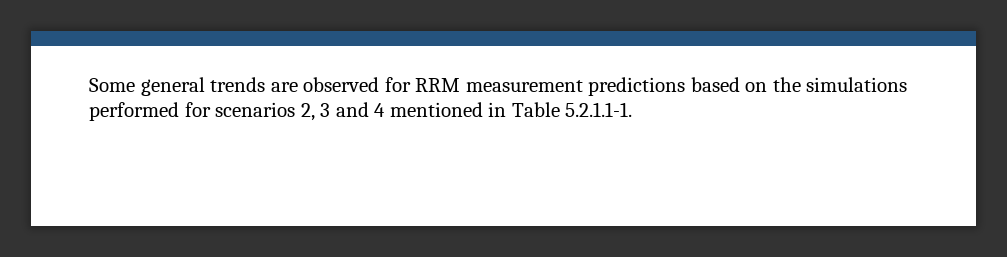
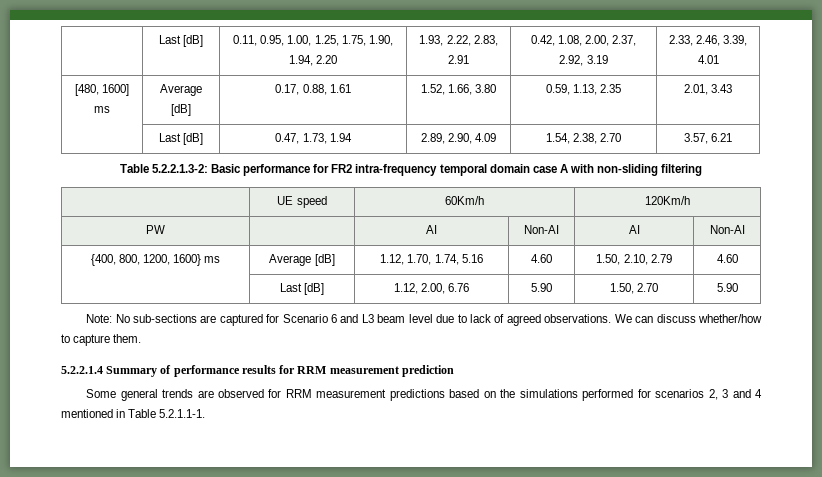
+ | Last [dB] | 0.11, 0.95, 1.00, 1.25, 1.75, 1.90, 1.94, 2.20 | 1.93, 2.22, 2.83, 2.91 | 0.42, 1.08, 2.00, 2.37, 2.92, 3.19 | 2.33, 2.46, 3.39, 4.01
+ [480, 1600] ms | Average [dB] | 0.17, 0.88, 1.61 | 1.52, 1.66, 3.80 | 0.59, 1.13, 2.35 | 2.01, 3.43
+ | Last [dB] | 0.47, 1.73, 1.94 | 2.89, 2.90, 4.09 | 1.54, 2.38, 2.70 | 3.57, 6.21
+ Table 5.2.2.1.3-2: Basic performance for FR2 intra-frequency temporal domain case A with non-sliding filtering
+ | UE speed | 60Km/h | 120Km/h
+ PW | | AI | Non-AI | AI | Non-AI
+ {400, 800, 1200, 1600} ms | Average [dB] | 1.12, 1.70, 1.74, 5.16 | 4.60 | 1.50, 2.10, 2.79 | 4.60
+ | Last [dB] | 1.12, 2.00, 6.76 | 5.90 | 1.50, 2.70 | 5.90
+ Note: No sub-sections are captured for Scenario 6 and L3 beam level due to lack of agreed observations. We can discuss whether/how to capture them.
+ 5.2.2.1.4 Summary of performance results for RRM measurement prediction

